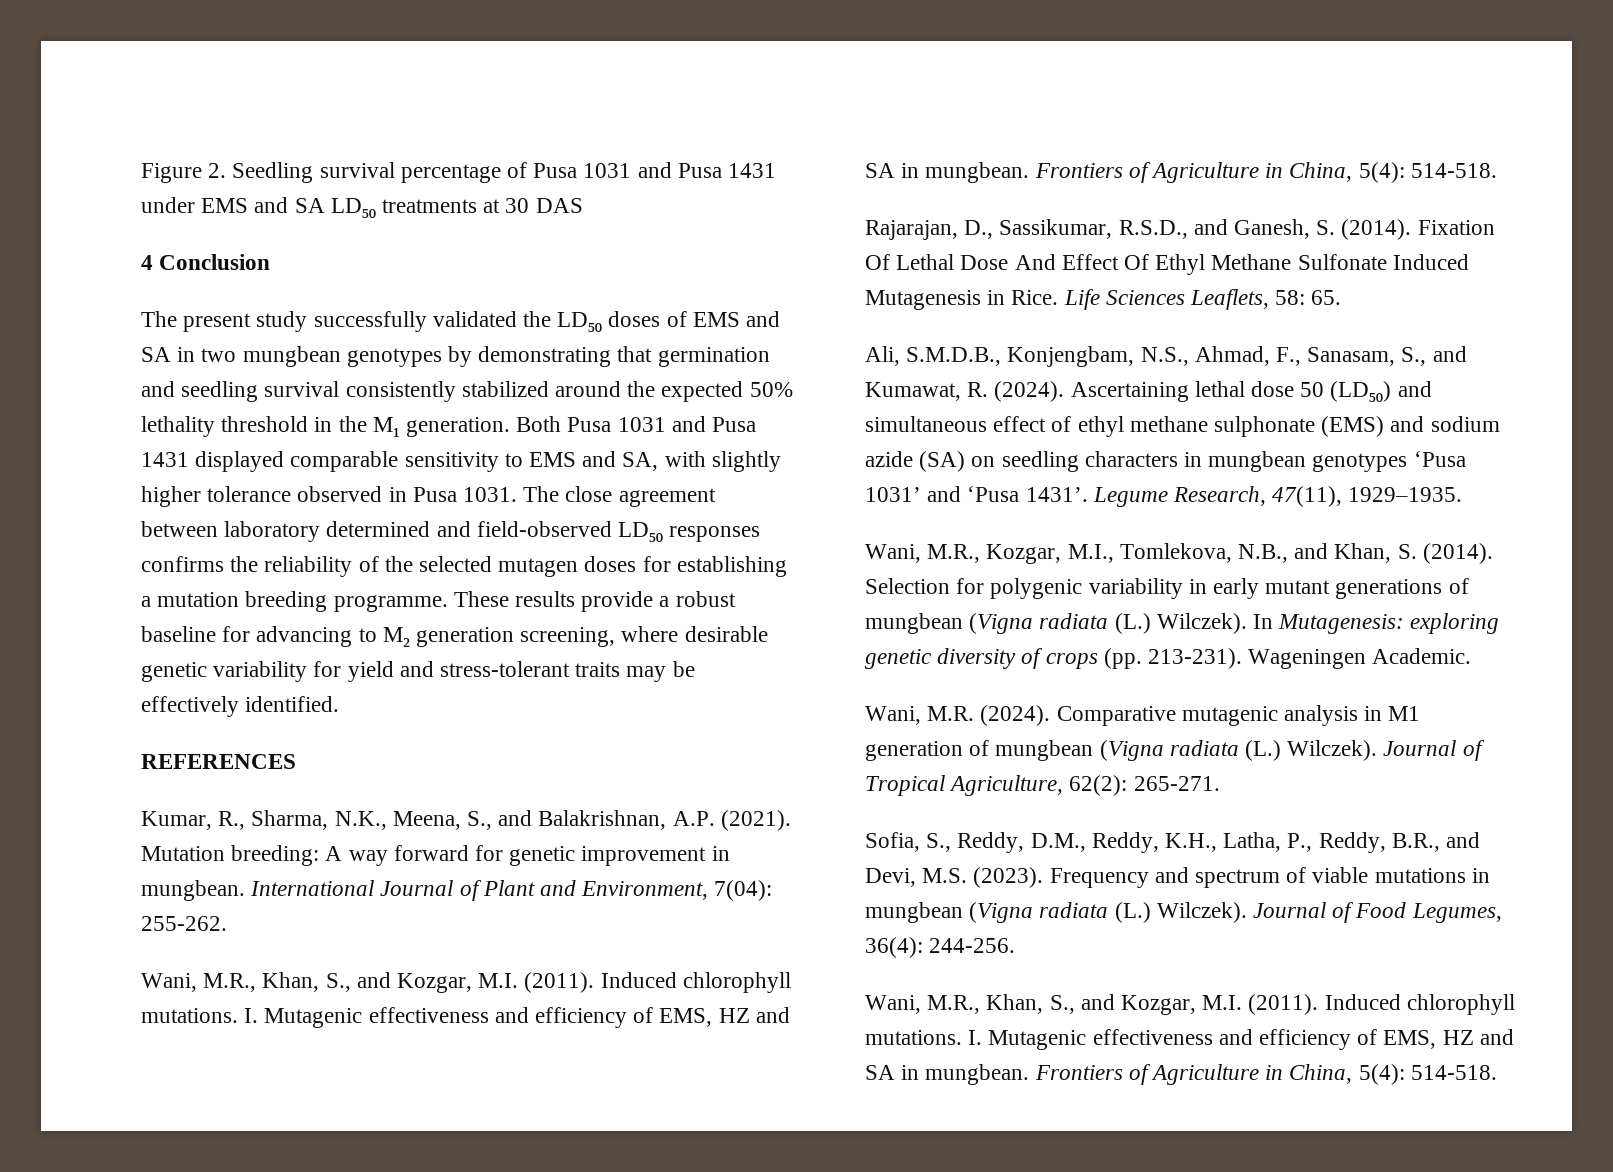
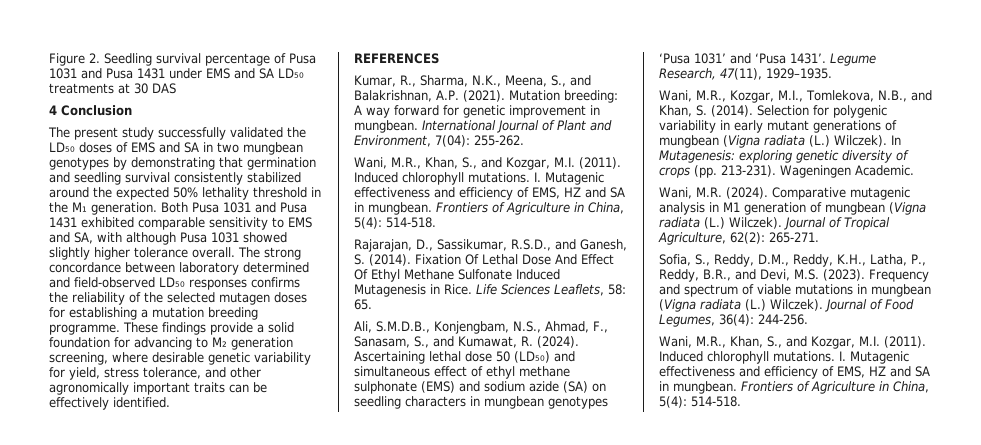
- Both Pusa 1031 and Pusa 1431 displayed comparable sensitivity to EMS and SA, with slightly higher tolerance observed in Pusa 1031. The close agreement between laboratory determined and field-observed LD₅₀ responses confirms the reliability of the selected mutagen doses for establishing a mutation breeding programme.
+ Both Pusa 1031 and Pusa 1431 exhibited comparable sensitivity to EMS and SA, with although Pusa 1031 showed slightly higher tolerance overall. The strong concordance between laboratory determined and field-observed LD₅₀ responses confirms the reliability of the selected mutagen doses for establishing a mutation breeding programme.
- These results provide a robust baseline for advancing to M₂ generation screening, where desirable genetic variability for yield and stress-tolerant traits may be effectively identified.
+ These findings provide a solid foundation for advancing to M₂ generation screening, where desirable genetic variability for yield, stress tolerance, and other agronomically important traits can be effectively identified.

